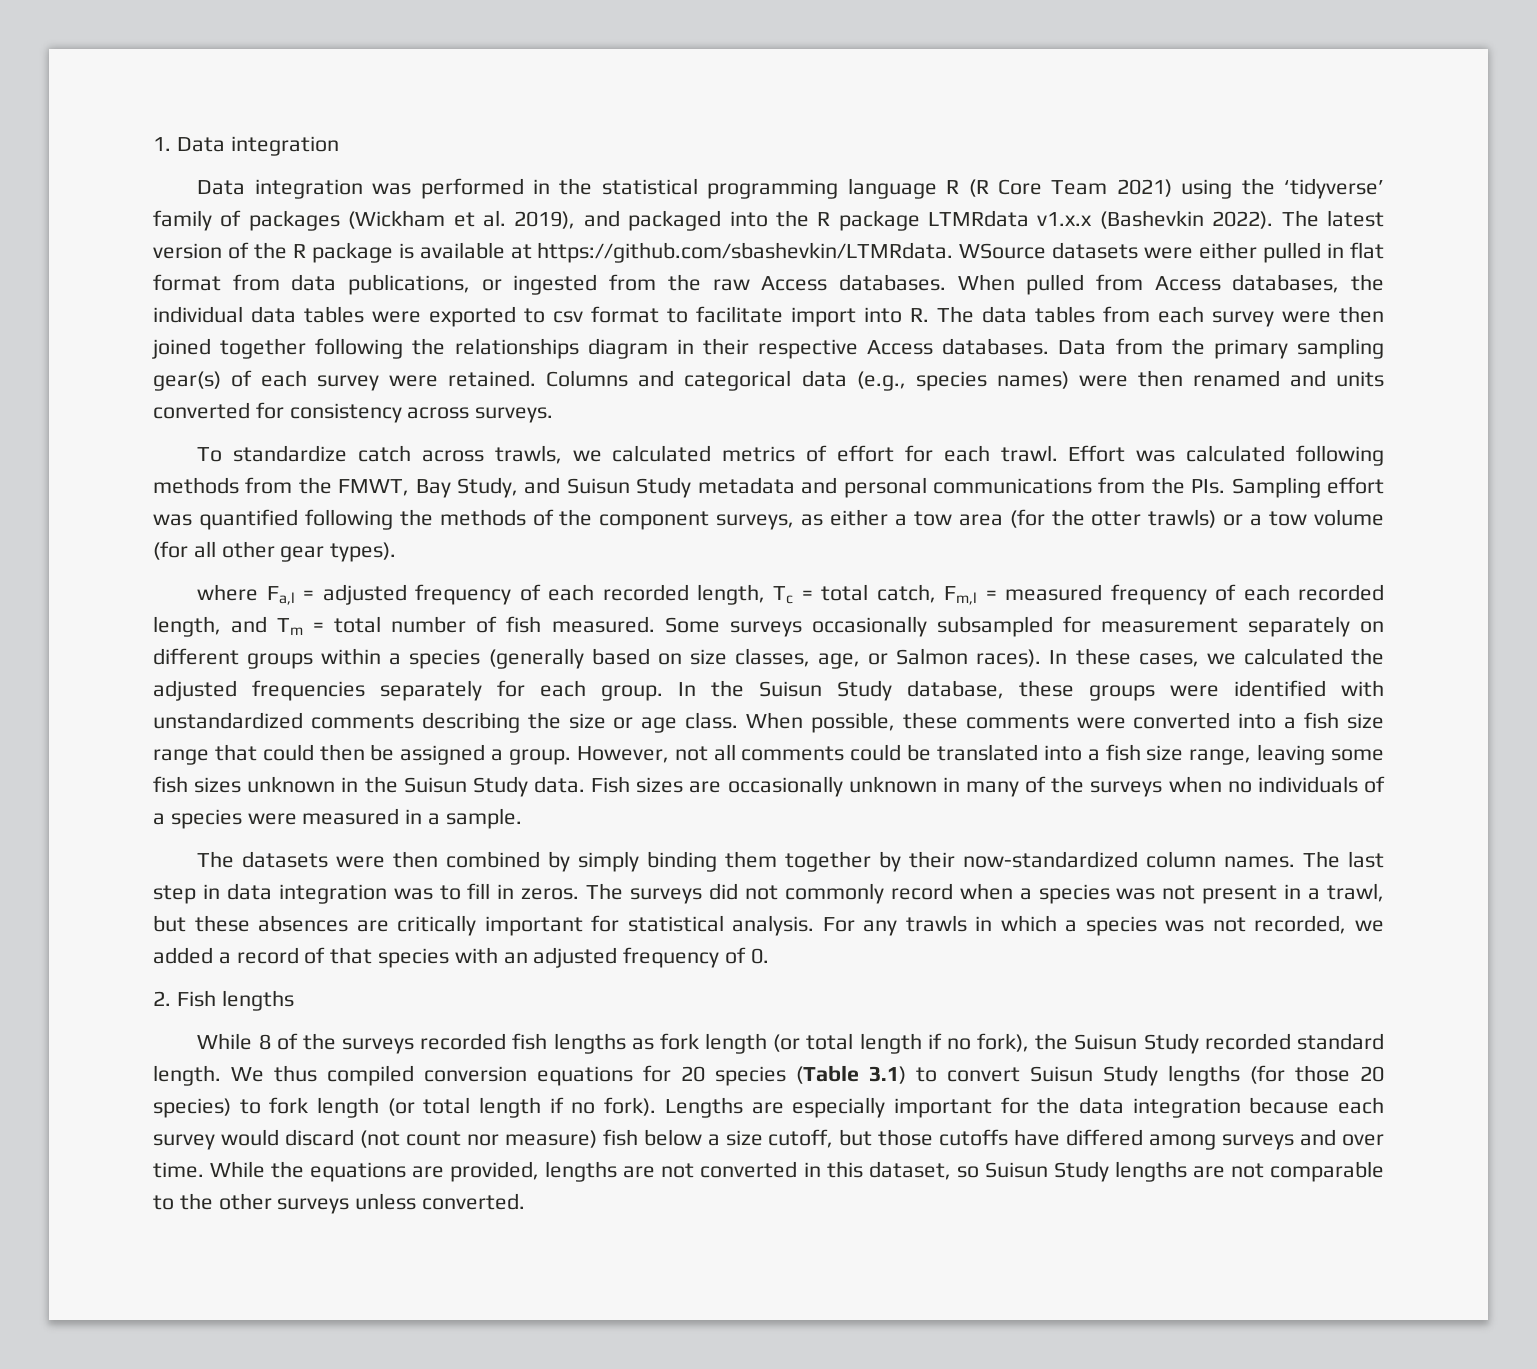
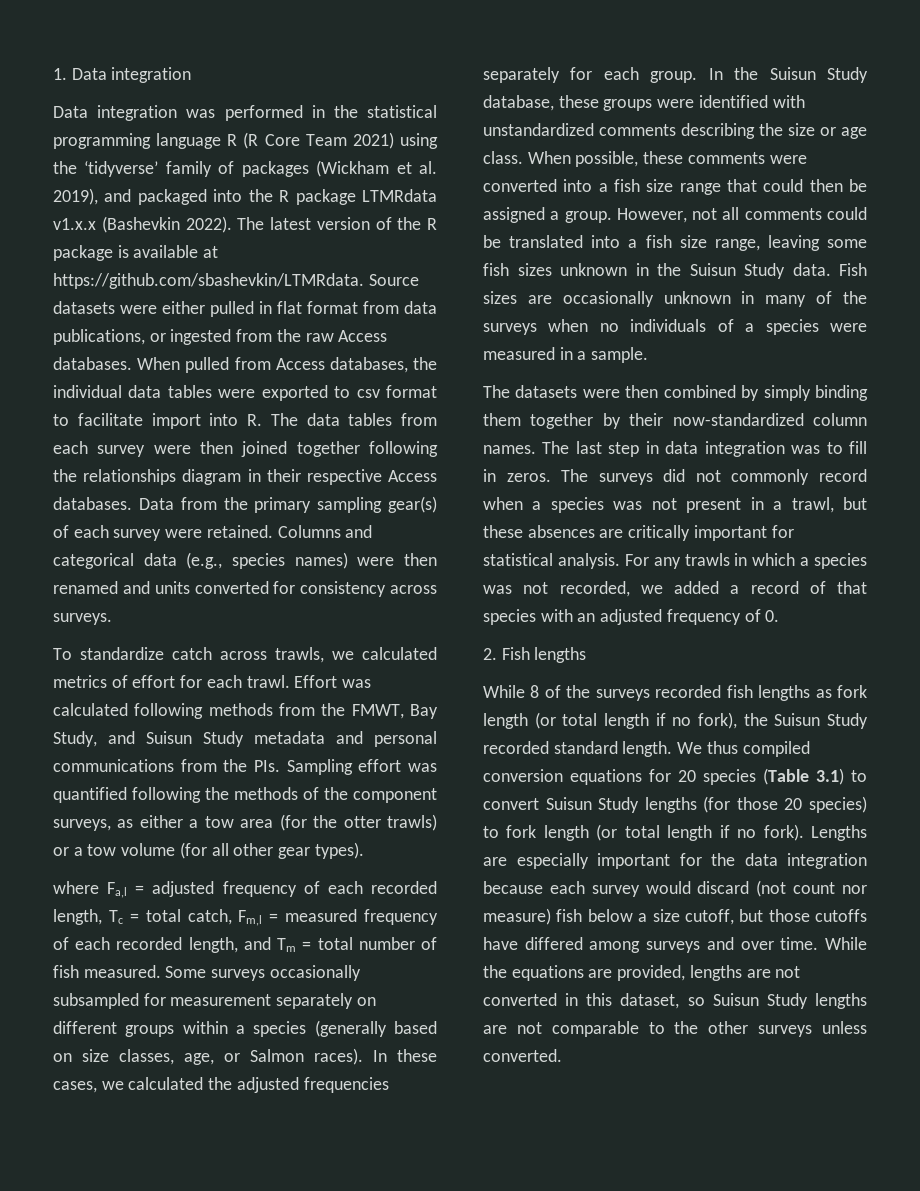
- The latest version of the R package is available at https://github.com/sbashevkin/LTMRdata. WSource datasets were either pulled in flat format from data publications, or ingested from the raw Access databases.
+ The latest version of the R package is available at https://github.com/sbashevkin/LTMRdata. Source datasets were either pulled in flat format from data publications, or ingested from the raw Access databases.

